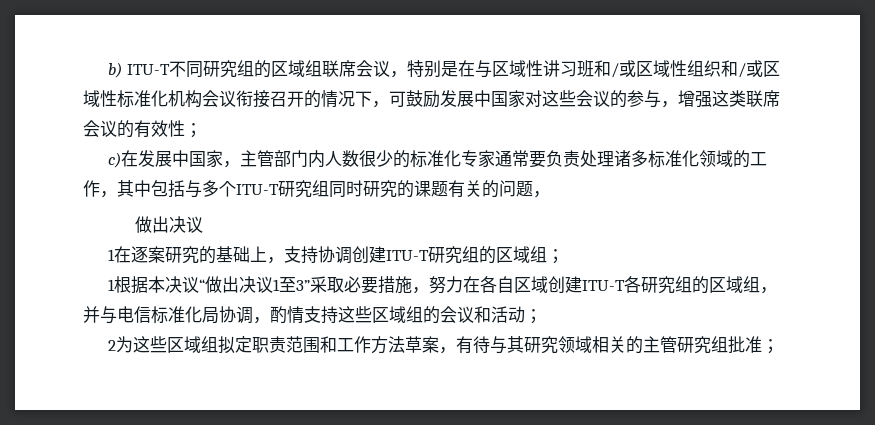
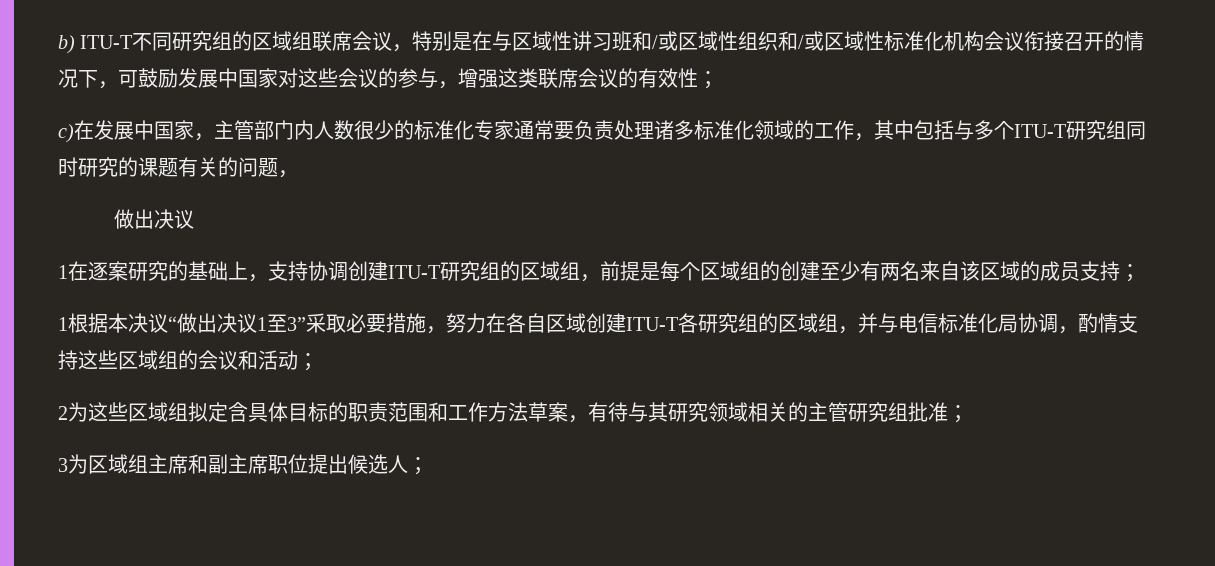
- 1在逐案研究的基础上，支持协调创建ITU-T研究组的区域组；
+ 1在逐案研究的基础上，支持协调创建ITU-T研究组的区域组，前提是每个区域组的创建至少有两名来自该区域的成员支持；
- 2为这些区域组拟定职责范围和工作方法草案，有待与其研究领域相关的主管研究组批准；
+ 2为这些区域组拟定含具体目标的职责范围和工作方法草案，有待与其研究领域相关的主管研究组批准；
+ 3为区域组主席和副主席职位提出候选人；

